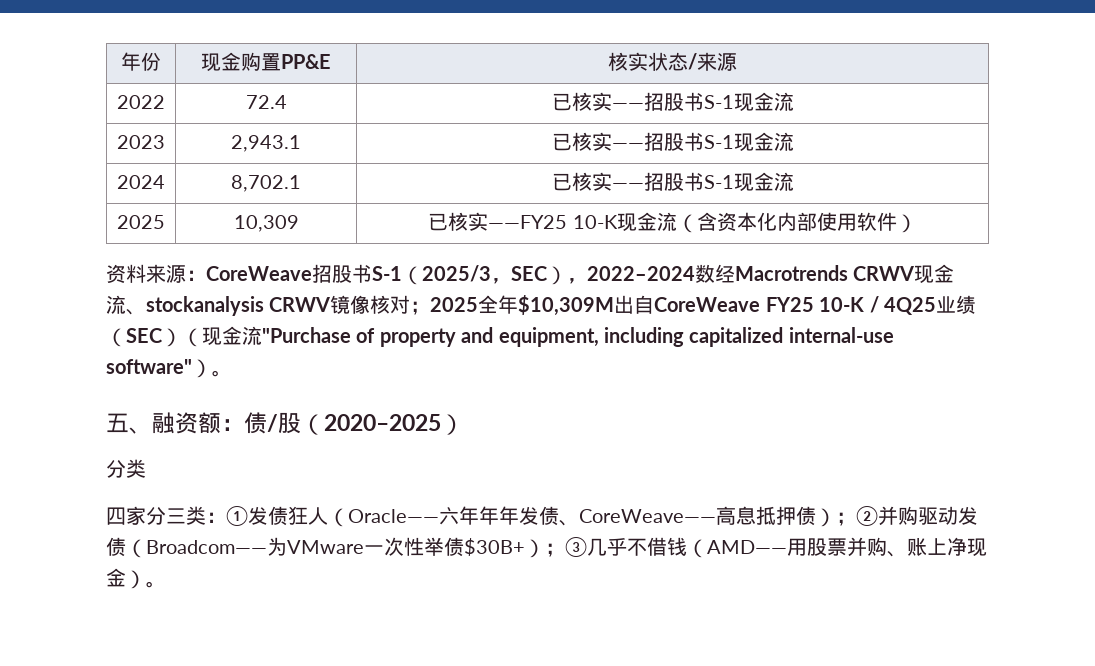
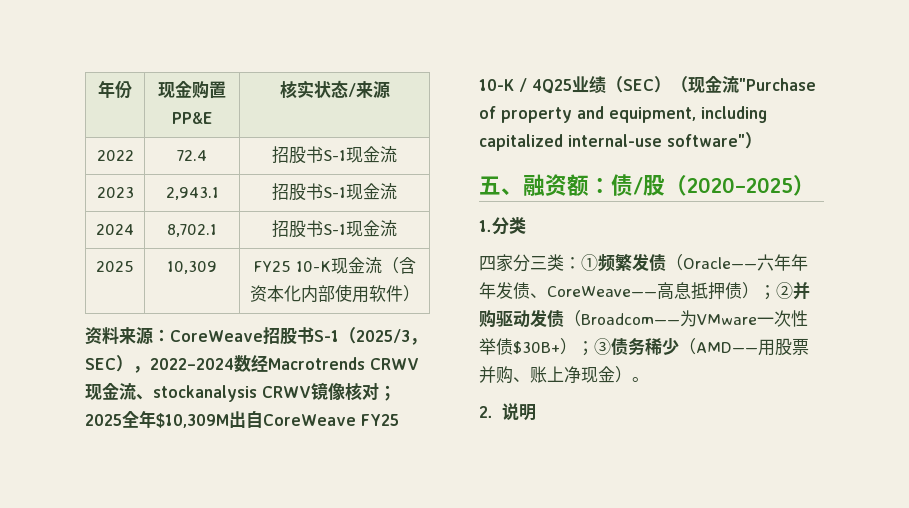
- 2022 | 72.4 | 已核实——招股书S-1现金流
+ 2022 | 72.4 | 招股书S-1现金流
- 2023 | 2,943.1 | 已核实——招股书S-1现金流
+ 2023 | 2,943.1 | 招股书S-1现金流
- 2024 | 8,702.1 | 已核实——招股书S-1现金流
+ 2024 | 8,702.1 | 招股书S-1现金流
- 2025 | 10,309 | 已核实——FY25 10-K现金流（含资本化内部使用软件）
+ 2025 | 10,309 | FY25 10-K现金流（含资本化内部使用软件）
- 资料来源：CoreWeave招股书S-1（2025/3，SEC），2022–2024数经Macrotrends CRWV现金流、stockanalysis CRWV镜像核对；2025全年$10,309M出自CoreWeave FY25 10-K / 4Q25业绩（SEC）（现金流"Purchase of property and equipment, including capitalized internal-use software"）。
+ 资料来源：CoreWeave招股书S-1（2025/3，SEC），2022–2024数经Macrotrends CRWV现金流、stockanalysis CRWV镜像核对；2025全年$10,309M出自CoreWeave FY25 10-K / 4Q25业绩（SEC）（现金流"Purchase of property and equipment, including capitalized internal-use software"）
- 分类
+ 1.分类
- 四家分三类：①发债狂人（Oracle——六年年年发债、CoreWeave——高息抵押债）；②并购驱动发债（Broadcom——为VMware一次性举债$30B+）；③几乎不借钱（AMD——用股票并购、账上净现金）。
+ 四家分三类：①频繁发债（Oracle——六年年年发债、CoreWeave——高息抵押债）；②并购驱动发债（Broadcom——为VMware一次性举债$30B+）；③债务稀少（AMD——用股票并购、账上净现金）。
+ 2.说明

